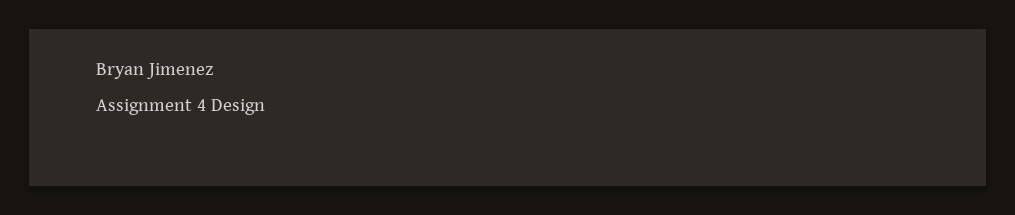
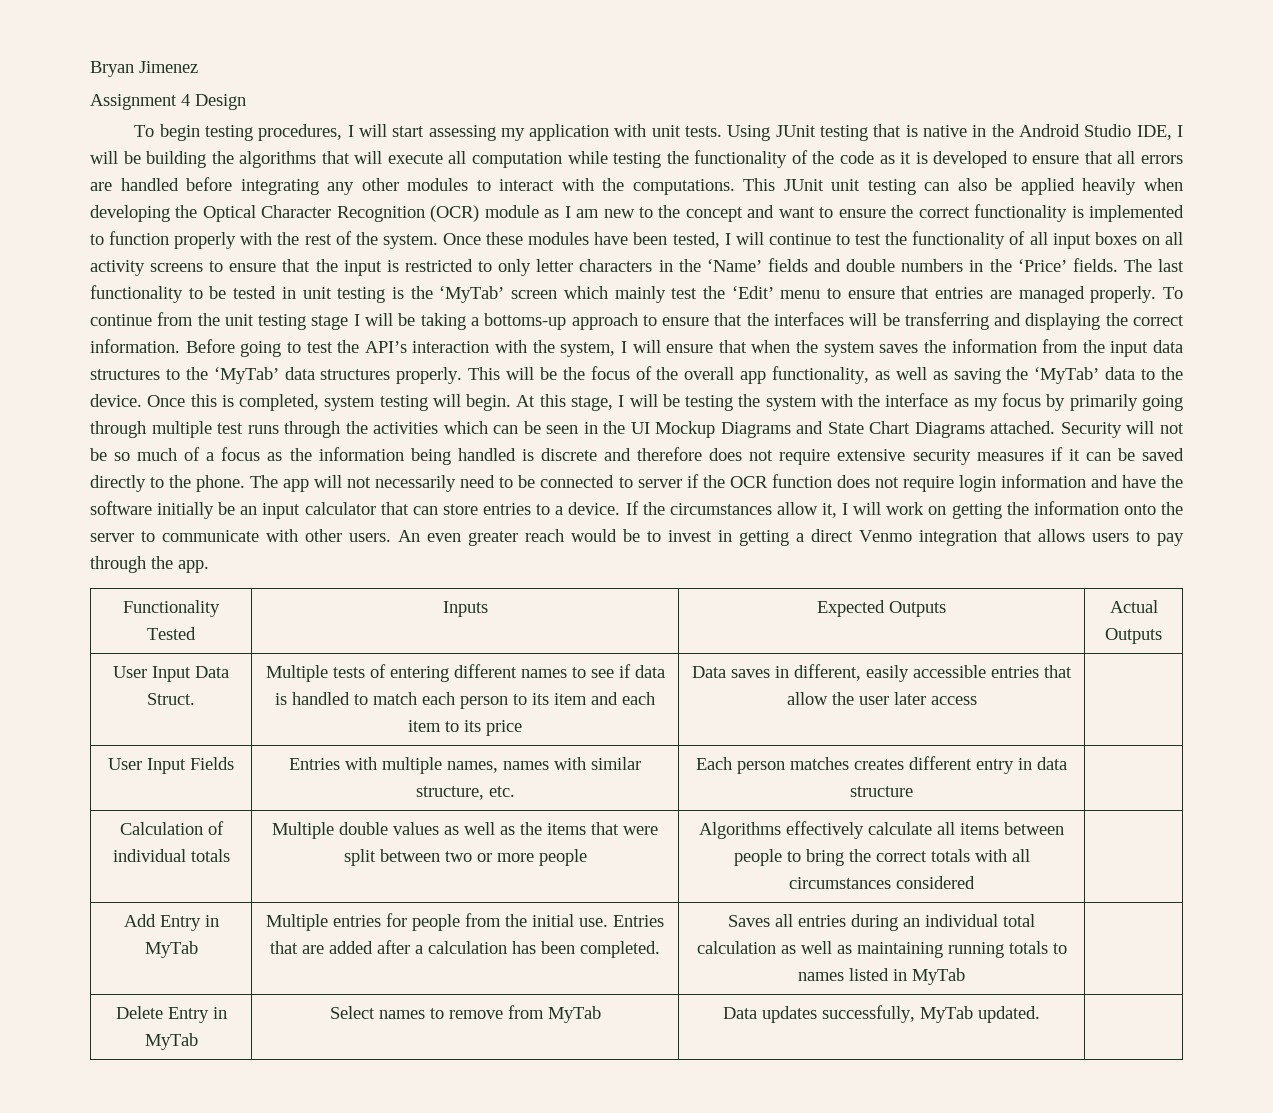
+ To begin testing procedures, I will start assessing my application with unit tests. Using JUnit testing that is native in the Android Studio IDE, I will be building the algorithms that will execute all computation while testing the functionality of the code as it is developed to ensure that all errors are handled before integrating any other modules to interact with the computations. This JUnit unit testing can also be applied heavily when developing the Optical Character Recognition (OCR) module as I am new to the concept and want to ensure the correct functionality is implemented to function properly with the rest of the system. Once these modules have been tested, I will continue to test the functionality of all input boxes on all activity screens to ensure that the input is restricted to only letter characters in the ‘Name’ fields and double numbers in the ‘Price’ fields. The last functionality to be tested in unit testing is the ‘MyTab’ screen which mainly test the ‘Edit’ menu to ensure that entries are managed properly. To continue from the unit testing stage I will be taking a bottoms-up approach to ensure that the interfaces will be transferring and displaying the correct information. Before going to test the API’s interaction with the system, I will ensure that when the system saves the information from the input data structures to the ‘MyTab’ data structures properly. This will be the focus of the overall app functionality, as well as saving the ‘MyTab’ data to the device. Once this is completed, system testing will begin. At this stage, I will be testing the system with the interface as my focus by primarily going through multiple test runs through the activities which can be seen in the UI Mockup Diagrams and State Chart Diagrams attached. Security will not be so much of a focus as the information being handled is discrete and therefore does not require extensive security measures if it can be saved directly to the phone. The app will not necessarily need to be connected to server if the OCR function does not require login information and have the software initially be an input calculator that can store entries to a device. If the circumstances allow it, I will work on getting the information onto the server to communicate with other users. An even greater reach would be to invest in getting a direct Venmo integration that allows users to pay through the app.
+ Functionality Tested | Inputs | Expected Outputs | Actual Outputs
+ User Input Data Struct. | Multiple tests of entering different names to see if data is handled to match each person to its item and each item to its price | Data saves in different, easily accessible entries that allow the user later access |
+ User Input Fields | Entries with multiple names, names with similar structure, etc. | Each person matches creates different entry in data structure |
+ Calculation of individual totals | Multiple double values as well as the items that were split between two or more people | Algorithms effectively calculate all items between people to bring the correct totals with all circumstances considered |
+ Add Entry in MyTab | Multiple entries for people from the initial use. Entries that are added after a calculation has been completed. | Saves all entries during an individual total calculation as well as maintaining running totals to names listed in MyTab |
+ Delete Entry in MyTab | Select names to remove from MyTab | Data updates successfully, MyTab updated. |

